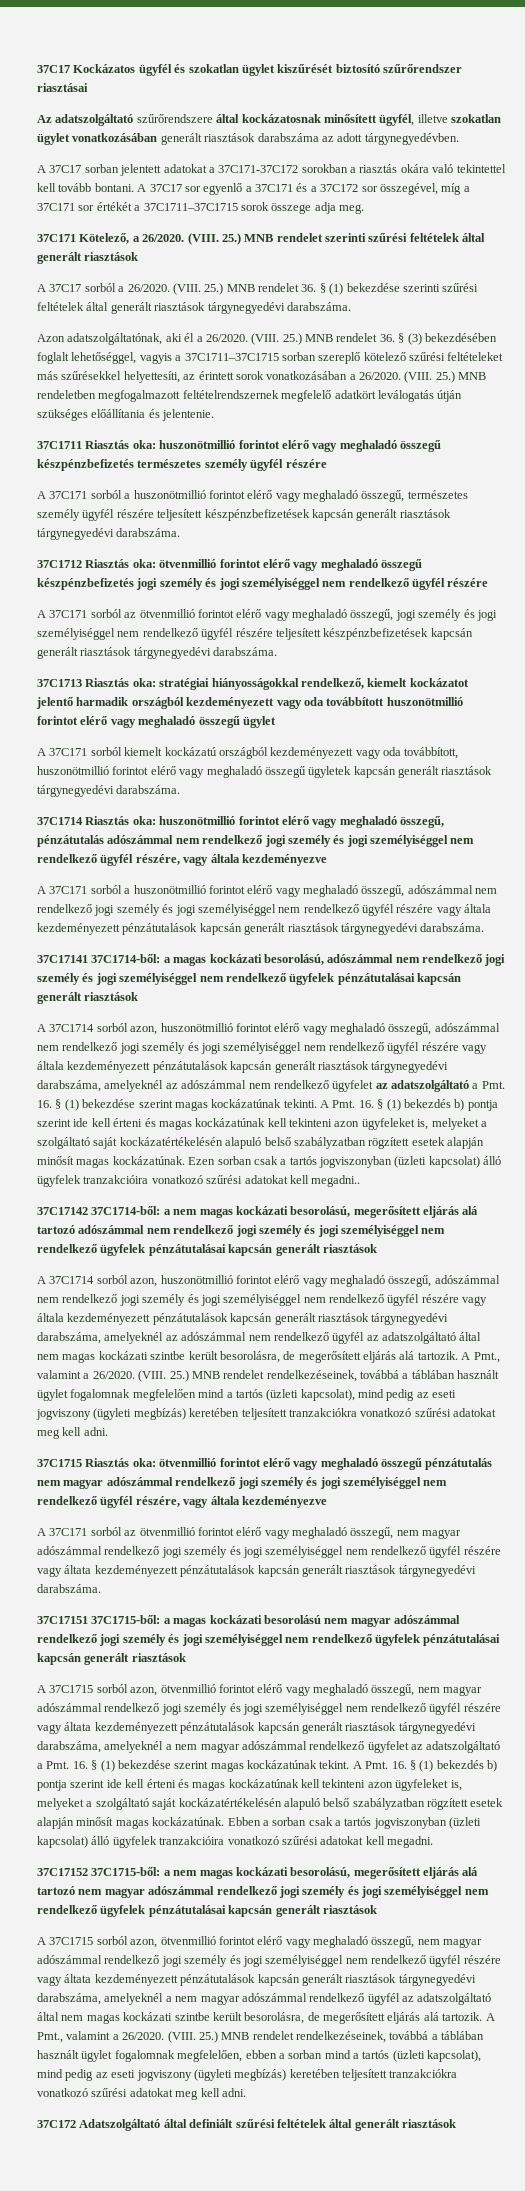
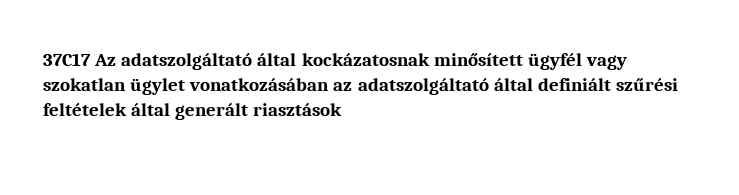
- 37C17 Kockázatos ügyfél és szokatlan ügylet kiszűrését biztosító szűrőrendszer riasztásai
- Az adatszolgáltató szűrőrendszere által kockázatosnak minősített ügyfél, illetve szokatlan ügylet vonatkozásában generált riasztások darabszáma az adott tárgynegyedévben.
- A 37C17 sorban jelentett adatokat a 37C171-37C172 sorokban a riasztás okára való tekintettel kell tovább bontani. A 37C17 sor egyenlő a 37C171 és a 37C172 sor összegével, míg a 37C171 sor értékét a 37C1711–37C1715 sorok összege adja meg.
- 37C171 Kötelező, a 26/2020. (VIII. 25.) MNB rendelet szerinti szűrési feltételek által generált riasztások
- A 37C17 sorból a 26/2020. (VIII. 25.) MNB rendelet 36. § (1) bekezdése szerinti szűrési feltételek által generált riasztások tárgynegyedévi darabszáma.
- Azon adatszolgáltatónak, aki él a 26/2020. (VIII. 25.) MNB rendelet 36. § (3) bekezdésében foglalt lehetőséggel, vagyis a 37C1711–37C1715 sorban szereplő kötelező szűrési feltételeket más szűrésekkel helyettesíti, az érintett sorok vonatkozásában a 26/2020. (VIII. 25.) MNB rendeletben megfogalmazott feltételrendszernek megfelelő adatkört leválogatás útján szükséges előállítania és jelentenie.
- 37C1711 Riasztás oka: huszonötmillió forintot elérő vagy meghaladó összegű készpénzbefizetés természetes személy ügyfél részére
- A 37C171 sorból a huszonötmillió forintot elérő vagy meghaladó összegű, természetes személy ügyfél részére teljesített készpénzbefizetések kapcsán generált riasztások tárgynegyedévi darabszáma.
- 37C1712 Riasztás oka: ötvenmillió forintot elérő vagy meghaladó összegű készpénzbefizetés jogi személy és jogi személyiséggel nem rendelkező ügyfél részére
- A 37C171 sorból az ötvenmillió forintot elérő vagy meghaladó összegű, jogi személy és jogi személyiséggel nem rendelkező ügyfél részére teljesített készpénzbefizetések kapcsán generált riasztások tárgynegyedévi darabszáma.
- 37C1713 Riasztás oka: stratégiai hiányosságokkal rendelkező, kiemelt kockázatot jelentő harmadik országból kezdeményezett vagy oda továbbított huszonötmillió forintot elérő vagy meghaladó összegű ügylet
- A 37C171 sorból kiemelt kockázatú országból kezdeményezett vagy oda továbbított, huszonötmillió forintot elérő vagy meghaladó összegű ügyletek kapcsán generált riasztások tárgynegyedévi darabszáma.
- 37C1714 Riasztás oka: huszonötmillió forintot elérő vagy meghaladó összegű, pénzátutalás adószámmal nem rendelkező jogi személy és jogi személyiséggel nem rendelkező ügyfél részére, vagy általa kezdeményezve
- A 37C171 sorból a huszonötmillió forintot elérő vagy meghaladó összegű, adószámmal nem rendelkező jogi személy és jogi személyiséggel nem rendelkező ügyfél részére vagy általa kezdeményezett pénzátutalások kapcsán generált riasztások tárgynegyedévi darabszáma.
- 37C17141 37C1714-ből: a magas kockázati besorolású, adószámmal nem rendelkező jogi személy és jogi személyiséggel nem rendelkező ügyfelek pénzátutalásai kapcsán generált riasztások
- A 37C1714 sorból azon, huszonötmillió forintot elérő vagy meghaladó összegű, adószámmal nem rendelkező jogi személy és jogi személyiséggel nem rendelkező ügyfél részére vagy általa kezdeményezett pénzátutalások kapcsán generált riasztások tárgynegyedévi darabszáma, amelyeknél az adószámmal nem rendelkező ügyfelet az adatszolgáltató a Pmt. 16. § (1) bekezdése szerint magas kockázatúnak tekinti. A Pmt. 16. § (1) bekezdés b) pontja szerint ide kell érteni és magas kockázatúnak kell tekinteni azon ügyfeleket is, melyeket a szolgáltató saját kockázatértékelésén alapuló belső szabályzatban rögzített esetek alapján minősít magas kockázatúnak. Ezen sorban csak a tartós jogviszonyban (üzleti kapcsolat) álló ügyfelek tranzakcióira vonatkozó szűrési adatokat kell megadni..
- 37C17142 37C1714-ből: a nem magas kockázati besorolású, megerősített eljárás alá tartozó adószámmal nem rendelkező jogi személy és jogi személyiséggel nem rendelkező ügyfelek pénzátutalásai kapcsán generált riasztások
- A 37C1714 sorból azon, huszonötmillió forintot elérő vagy meghaladó összegű, adószámmal nem rendelkező jogi személy és jogi személyiséggel nem rendelkező ügyfél részére vagy általa kezdeményezett pénzátutalások kapcsán generált riasztások tárgynegyedévi darabszáma, amelyeknél az adószámmal nem rendelkező ügyfél az adatszolgáltató által nem magas kockázati szintbe került besorolásra, de megerősített eljárás alá tartozik. A Pmt., valamint a 26/2020. (VIII. 25.) MNB rendelet rendelkezéseinek, továbbá a táblában használt ügylet fogalomnak megfelelően mind a tartós (üzleti kapcsolat), mind pedig az eseti jogviszony (ügyleti megbízás) keretében teljesített tranzakciókra vonatkozó szűrési adatokat meg kell adni.
- 37C1715 Riasztás oka: ötvenmillió forintot elérő vagy meghaladó összegű pénzátutalás nem magyar adószámmal rendelkező jogi személy és jogi személyiséggel nem rendelkező ügyfél részére, vagy általa kezdeményezve
- A 37C171 sorból az ötvenmillió forintot elérő vagy meghaladó összegű, nem magyar adószámmal rendelkező jogi személy és jogi személyiséggel nem rendelkező ügyfél részére vagy áltata kezdeményezett pénzátutalások kapcsán generált riasztások tárgynegyedévi darabszáma.
- 37C17151 37C1715-ből: a magas kockázati besorolású nem magyar adószámmal rendelkező jogi személy és jogi személyiséggel nem rendelkező ügyfelek pénzátutalásai kapcsán generált riasztások
- A 37C1715 sorból azon, ötvenmillió forintot elérő vagy meghaladó összegű, nem magyar adószámmal rendelkező jogi személy és jogi személyiséggel nem rendelkező ügyfél részére vagy áltata kezdeményezett pénzátutalások kapcsán generált riasztások tárgynegyedévi darabszáma, amelyeknél a nem magyar adószámmal rendelkező ügyfelet az adatszolgáltató a Pmt. 16. § (1) bekezdése szerint magas kockázatúnak tekint. A Pmt. 16. § (1) bekezdés b) pontja szerint ide kell érteni és magas kockázatúnak kell tekinteni azon ügyfeleket is, melyeket a szolgáltató saját kockázatértékelésén alapuló belső szabályzatban rögzített esetek alapján minősít magas kockázatúnak. Ebben a sorban csak a tartós jogviszonyban (üzleti kapcsolat) álló ügyfelek tranzakcióira vonatkozó szűrési adatokat kell megadni.
- 37C17152 37C1715-ből: a nem magas kockázati besorolású, megerősített eljárás alá tartozó nem magyar adószámmal rendelkező jogi személy és jogi személyiséggel nem rendelkező ügyfelek pénzátutalásai kapcsán generált riasztások
- A 37C1715 sorból azon, ötvenmillió forintot elérő vagy meghaladó összegű, nem magyar adószámmal rendelkező jogi személy és jogi személyiséggel nem rendelkező ügyfél részére vagy áltata kezdeményezett pénzátutalások kapcsán generált riasztások tárgynegyedévi darabszáma, amelyeknél a nem magyar adószámmal rendelkező ügyfél az adatszolgáltató által nem magas kockázati szintbe került besorolásra, de megerősített eljárás alá tartozik. A Pmt., valamint a 26/2020. (VIII. 25.) MNB rendelet rendelkezéseinek, továbbá a táblában használt ügylet fogalomnak megfelelően, ebben a sorban mind a tartós (üzleti kapcsolat), mind pedig az eseti jogviszony (ügyleti megbízás) keretében teljesített tranzakciókra vonatkozó szűrési adatokat meg kell adni.
- 37C172 Adatszolgáltató által definiált szűrési feltételek által generált riasztások
+ 37C17 Az adatszolgáltató által kockázatosnak minősített ügyfél vagy szokatlan ügylet vonatkozásában az adatszolgáltató által definiált szűrési feltételek által generált riasztások

